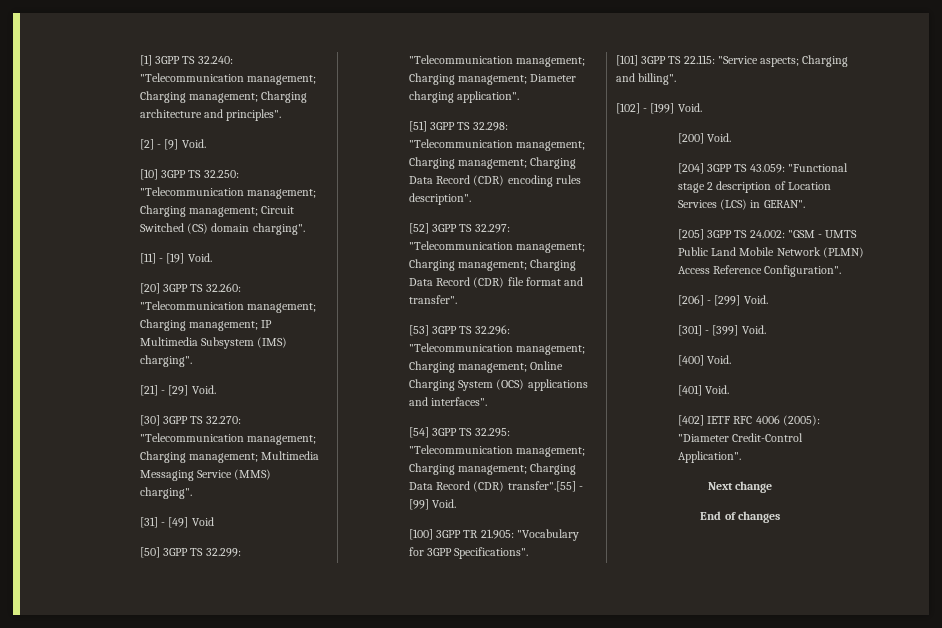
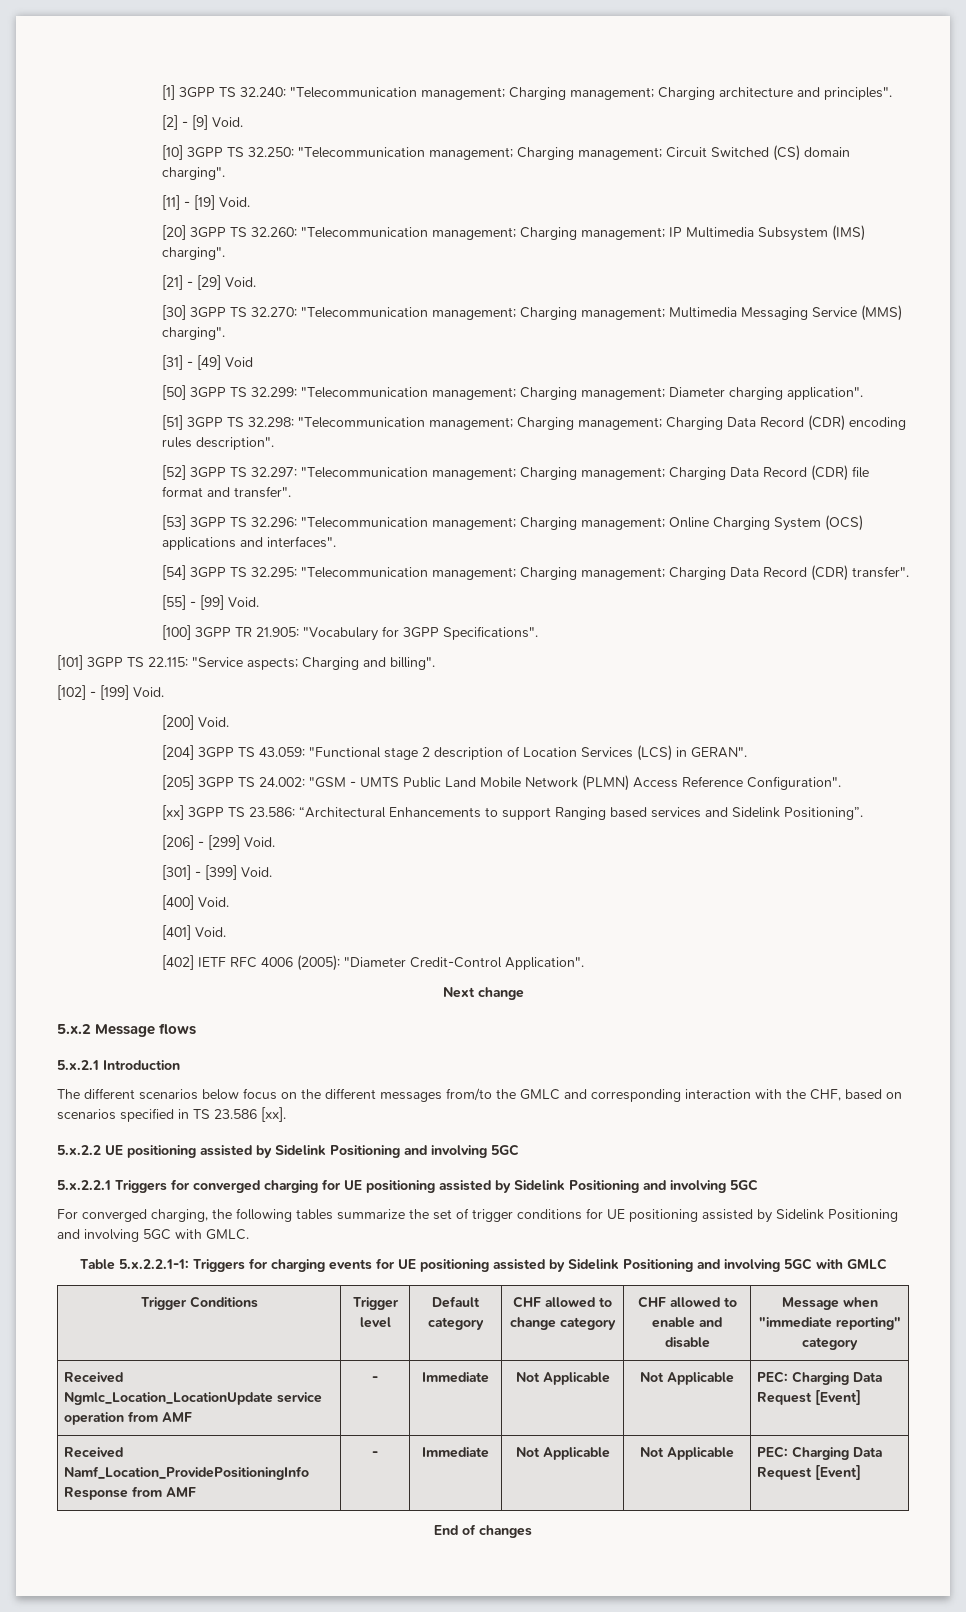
- [54] 3GPP TS 32.295: "Telecommunication management; Charging management; Charging Data Record (CDR) transfer".[55] - [99] Void.
+ [54] 3GPP TS 32.295: "Telecommunication management; Charging management; Charging Data Record (CDR) transfer".
+ [55] - [99] Void.
+ [xx] 3GPP TS 23.586: “Architectural Enhancements to support Ranging based services and Sidelink Positioning”.
+ 5.x.2 Message flows
+ 5.x.2.1 Introduction
+ The different scenarios below focus on the different messages from/to the GMLC and corresponding interaction with the CHF, based on scenarios specified in TS 23.586 [xx].
+ 5.x.2.2 UE positioning assisted by Sidelink Positioning and involving 5GC
+ 5.x.2.2.1 Triggers for converged charging for UE positioning assisted by Sidelink Positioning and involving 5GC
+ For converged charging, the following tables summarize the set of trigger conditions for UE positioning assisted by Sidelink Positioning and involving 5GC with GMLC.
+ Table 5.x.2.2.1-1: Triggers for charging events for UE positioning assisted by Sidelink Positioning and involving 5GC with GMLC
+ Trigger Conditions | Trigger level | Default category | CHF allowed to change category | CHF allowed to enable and disable | Message when "immediate reporting" category
+ Received Ngmlc_Location_LocationUpdate service operation from AMF | - | Immediate | Not Applicable | Not Applicable | PEC: Charging Data Request [Event]
+ Received Namf_Location_ProvidePositioningInfo Response from AMF | - | Immediate | Not Applicable | Not Applicable | PEC: Charging Data Request [Event]

